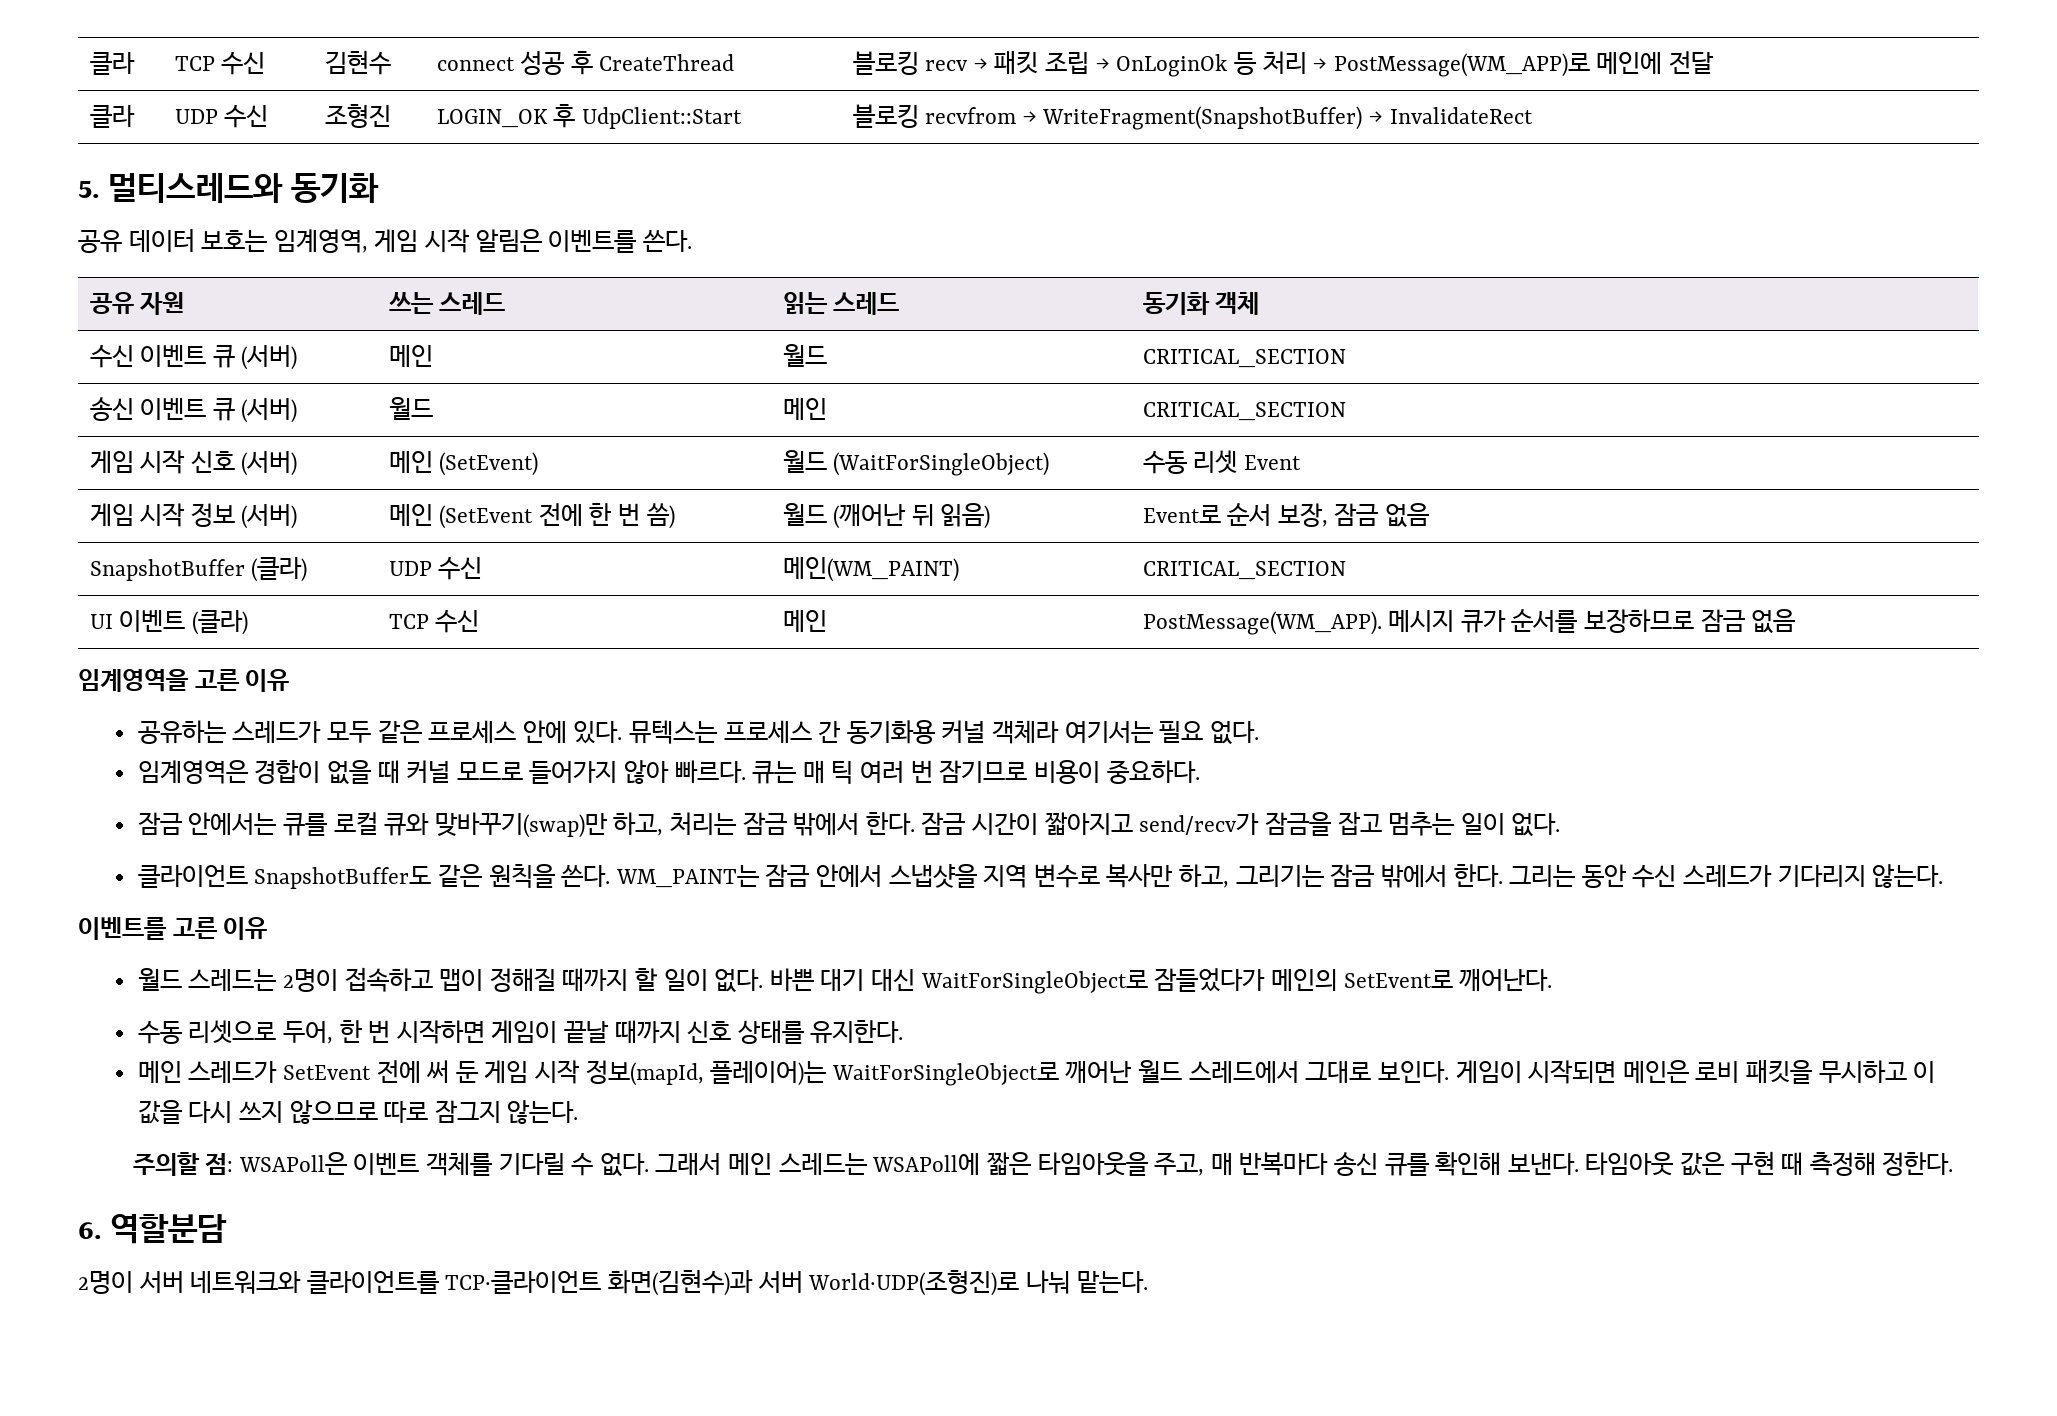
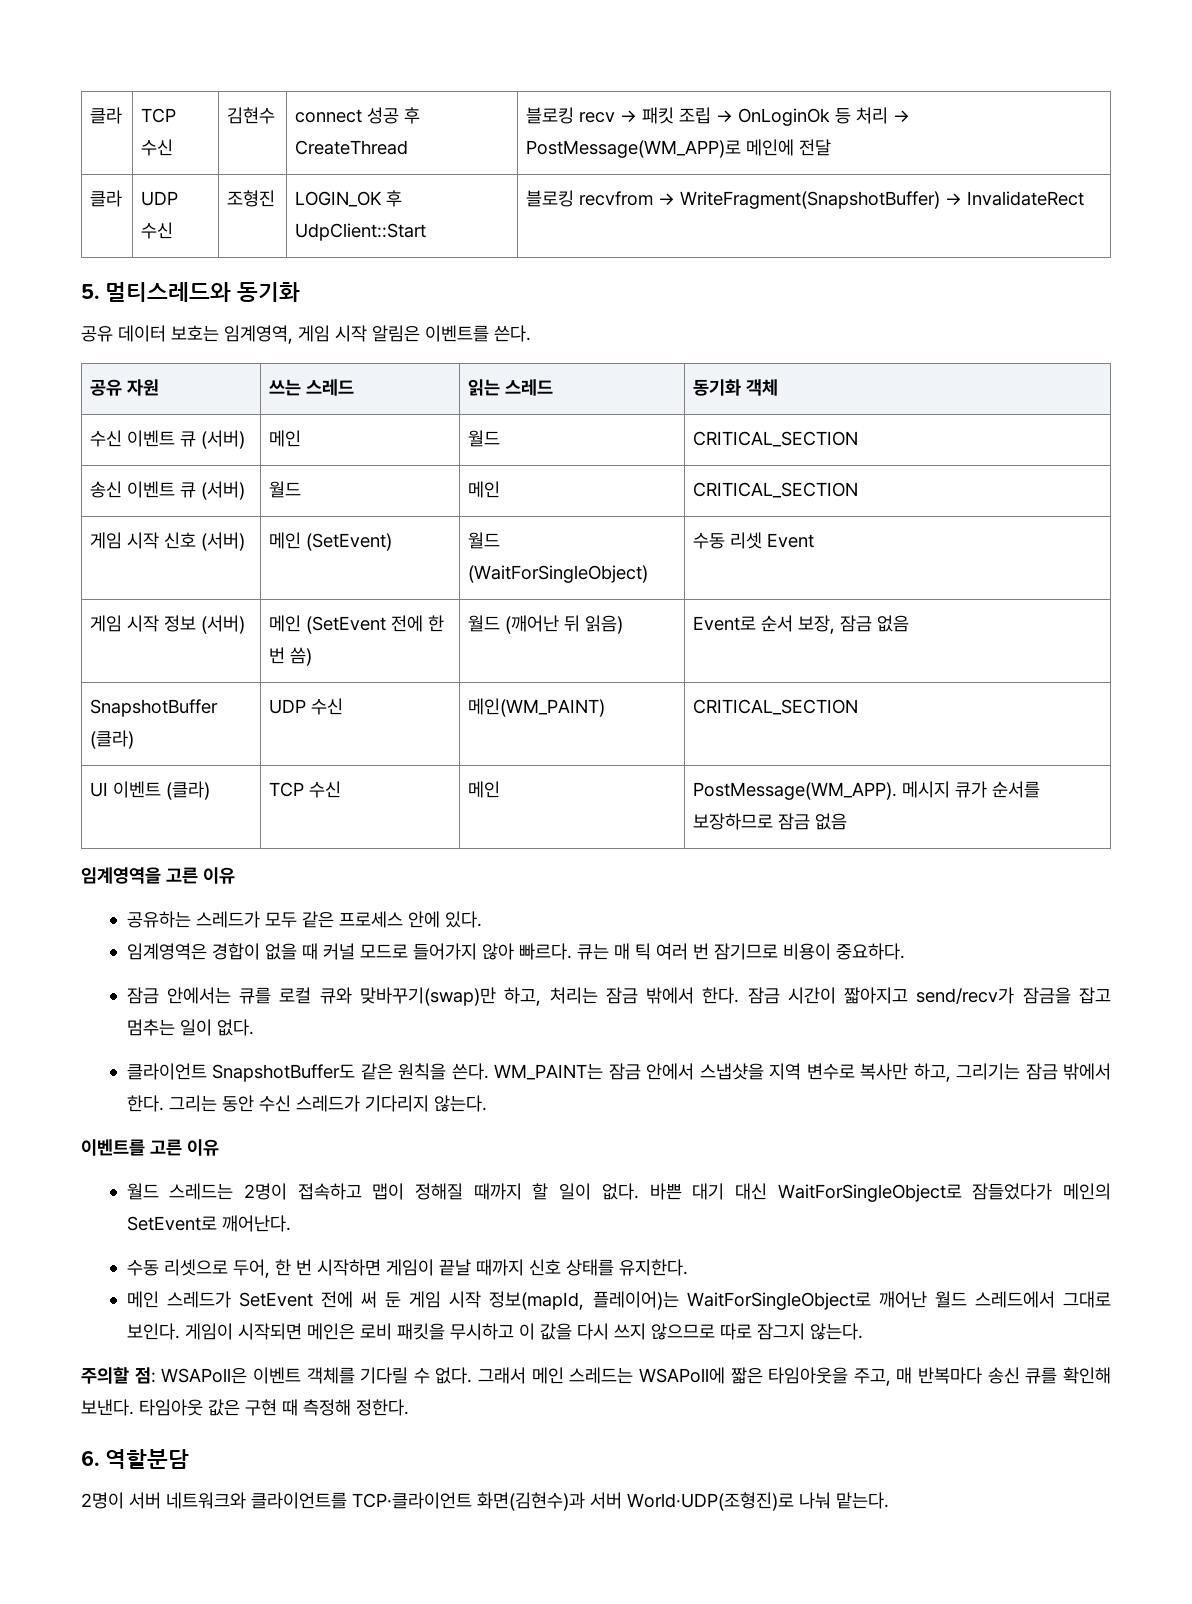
- 뮤텍스는 프로세스 간 동기화용 커널 객체라 여기서는 필요 없다.

